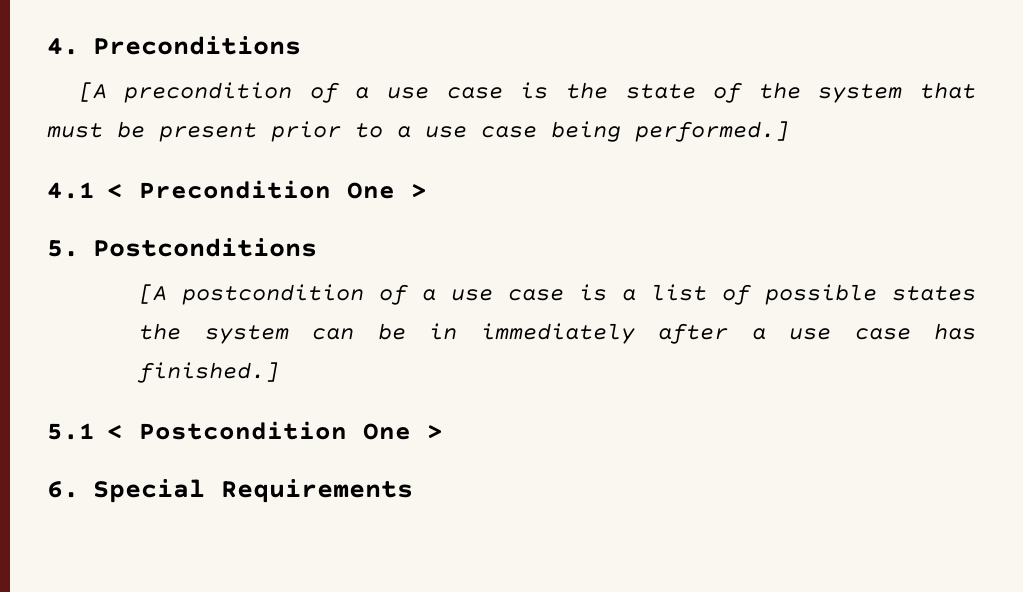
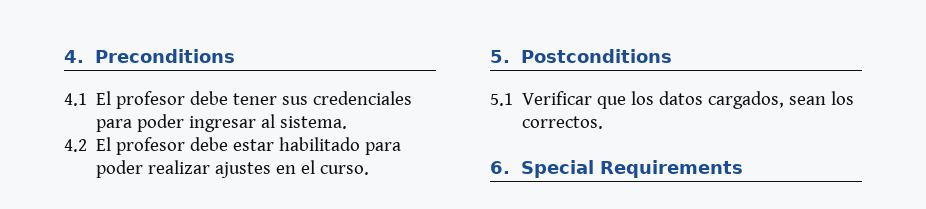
- [A precondition of a use case is the state of the system that must be present prior to a use case being performed.]
- 4.1 < Precondition One >
+ 4.1 El profesor debe tener sus credenciales para poder ingresar al sistema.
+ 4.2 El profesor debe estar habilitado para poder realizar ajustes en el curso.
  5. Postconditions
- [A postcondition of a use case is a list of possible states the system can be in immediately after a use case has finished.]
- 5.1 < Postcondition One >
+ 5.1 Verificar que los datos cargados, sean los correctos.

